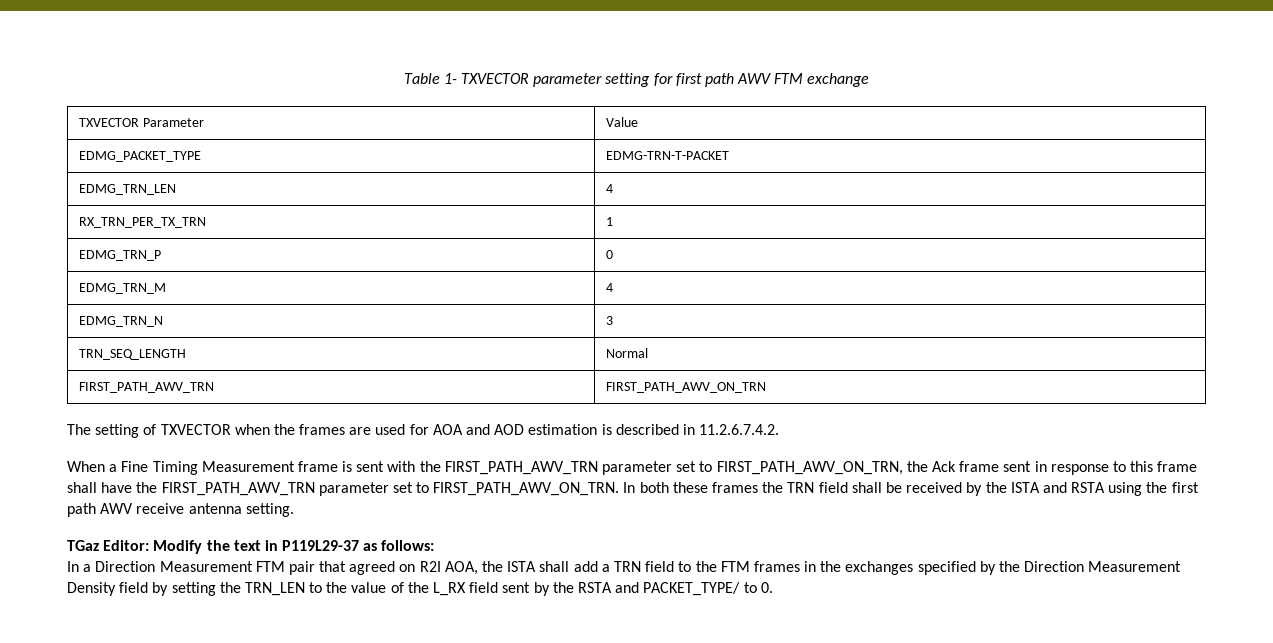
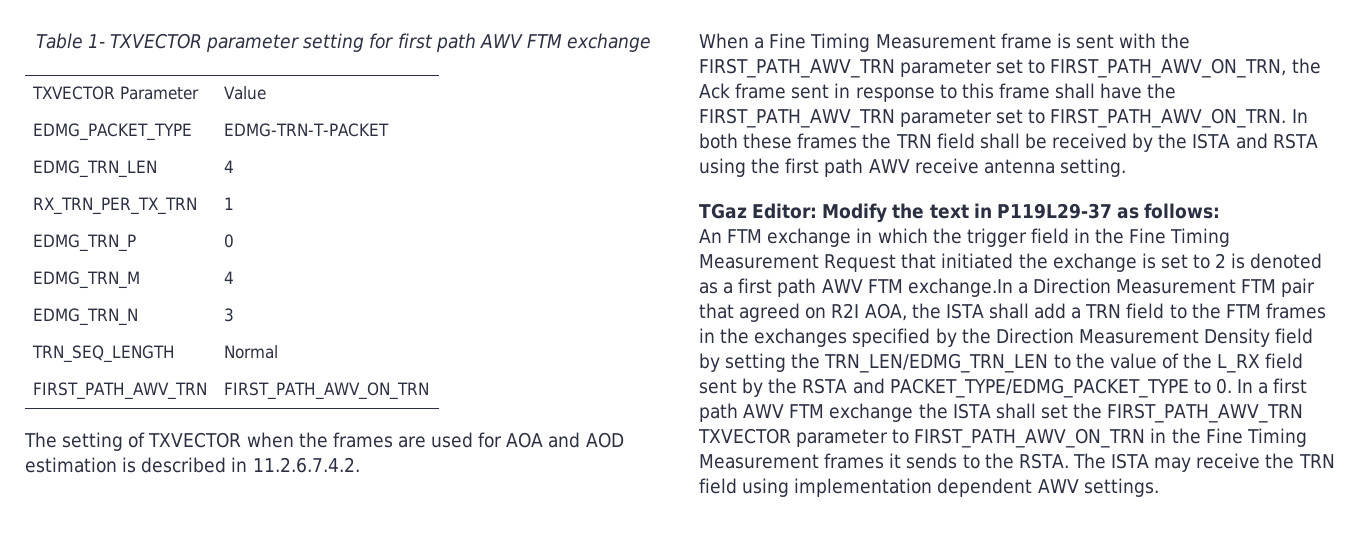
- In a Direction Measurement FTM pair that agreed on R2I AOA, the ISTA shall add a TRN field to the FTM frames in the exchanges specified by the Direction Measurement Density field by setting the TRN_LEN to the value of the L_RX field sent by the RSTA and PACKET_TYPE/ to 0.
+ An FTM exchange in which the trigger field in the Fine Timing Measurement Request that initiated the exchange is set to 2 is denoted as a first path AWV FTM exchange.In a Direction Measurement FTM pair that agreed on R2I AOA, the ISTA shall add a TRN field to the FTM frames in the exchanges specified by the Direction Measurement Density field by setting the TRN_LEN/EDMG_TRN_LEN to the value of the L_RX field sent by the RSTA and PACKET_TYPE/EDMG_PACKET_TYPE to 0. In a first path AWV FTM exchange the ISTA shall set the FIRST_PATH_AWV_TRN TXVECTOR parameter to FIRST_PATH_AWV_ON_TRN in the Fine Timing Measurement frames it sends to the RSTA. The ISTA may receive the TRN field using implementation dependent AWV settings.

